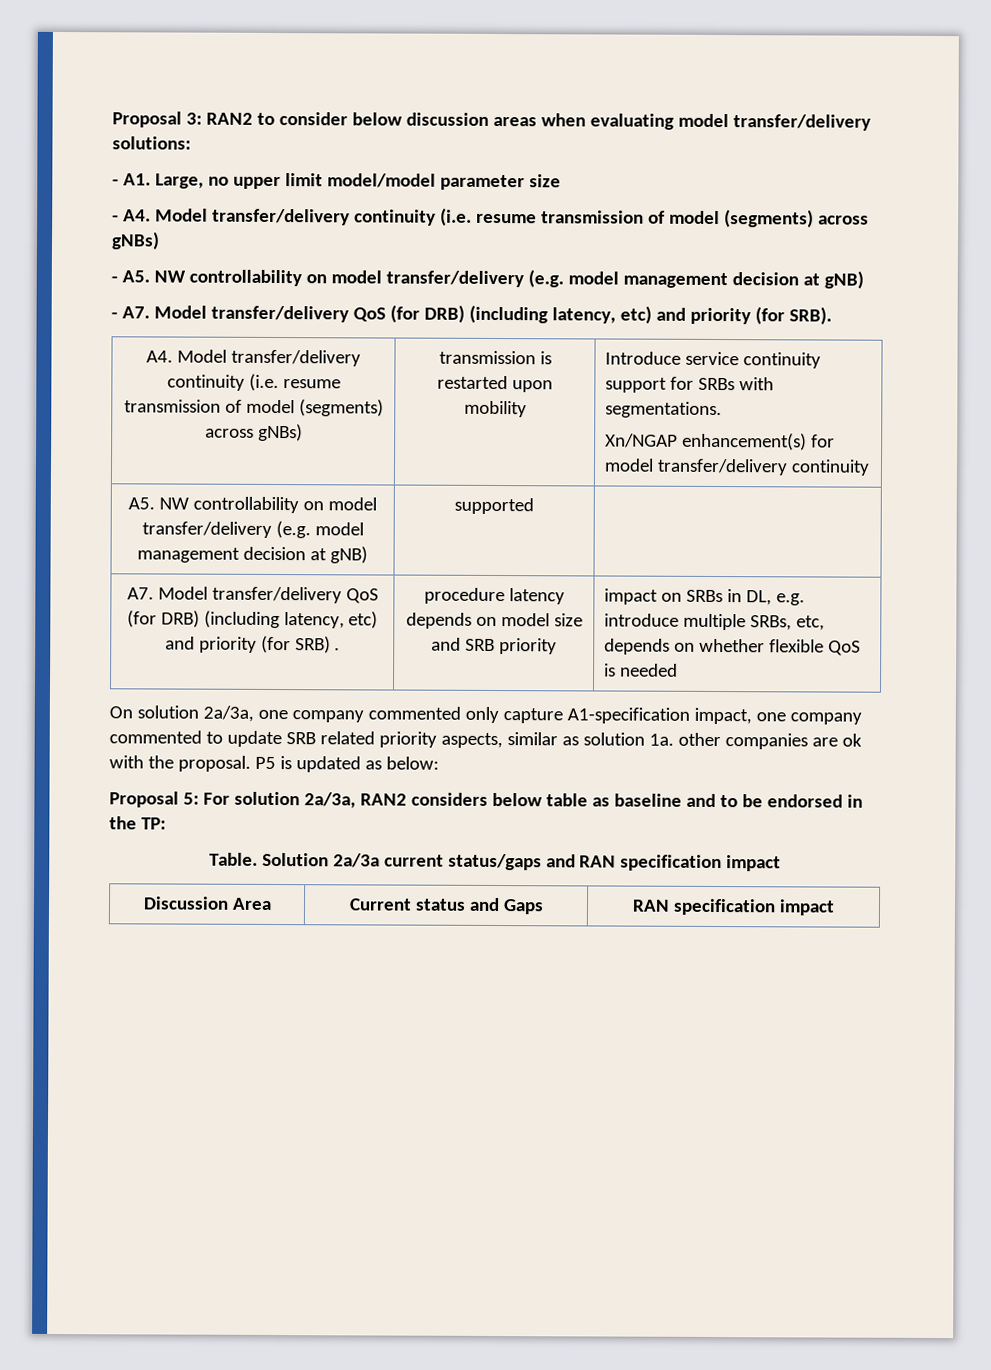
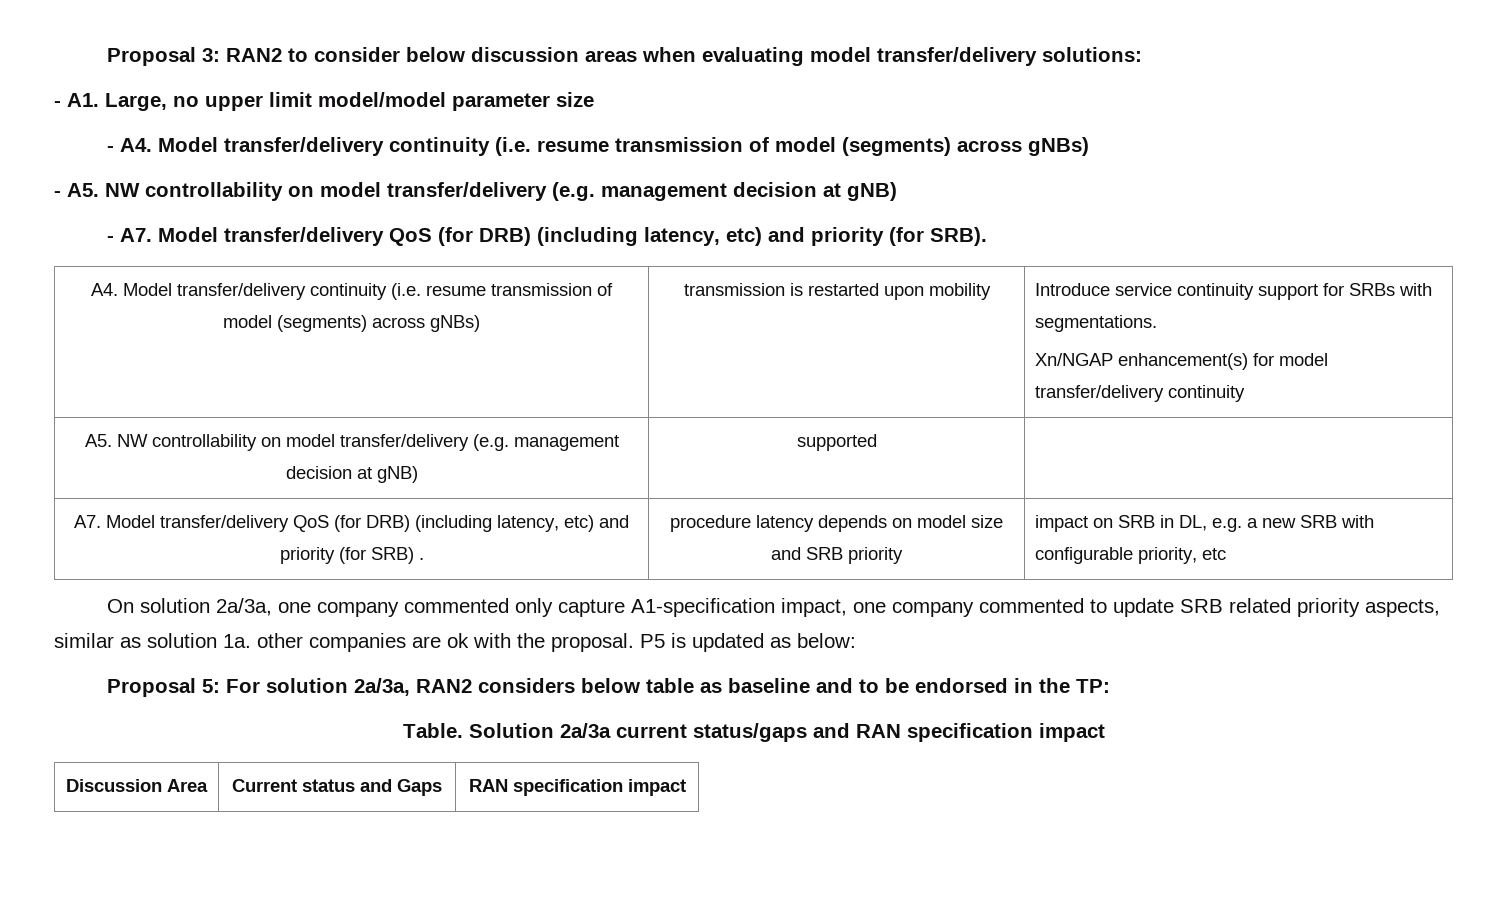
- - A5. NW controllability on model transfer/delivery (e.g. model management decision at gNB)
+ - A5. NW controllability on model transfer/delivery (e.g. management decision at gNB)
- A5. NW controllability on model transfer/delivery (e.g. model management decision at gNB) | supported |
+ A5. NW controllability on model transfer/delivery (e.g. management decision at gNB) | supported |
- A7. Model transfer/delivery QoS (for DRB) (including latency, etc) and priority (for SRB) . | procedure latency depends on model size and SRB priority | impact on SRBs in DL, e.g. introduce multiple SRBs, etc, depends on whether flexible QoS is needed
+ A7. Model transfer/delivery QoS (for DRB) (including latency, etc) and priority (for SRB) . | procedure latency depends on model size and SRB priority | impact on SRB in DL, e.g. a new SRB with configurable priority, etc

